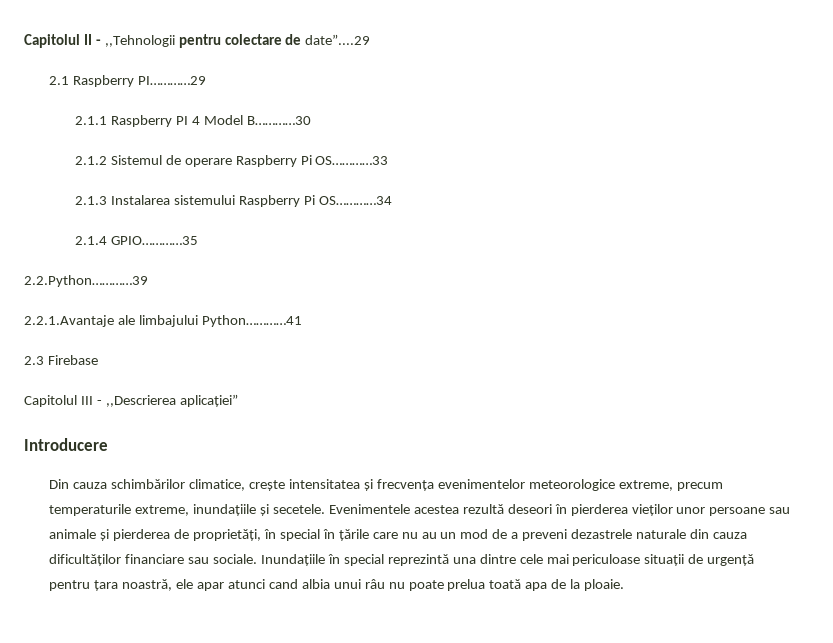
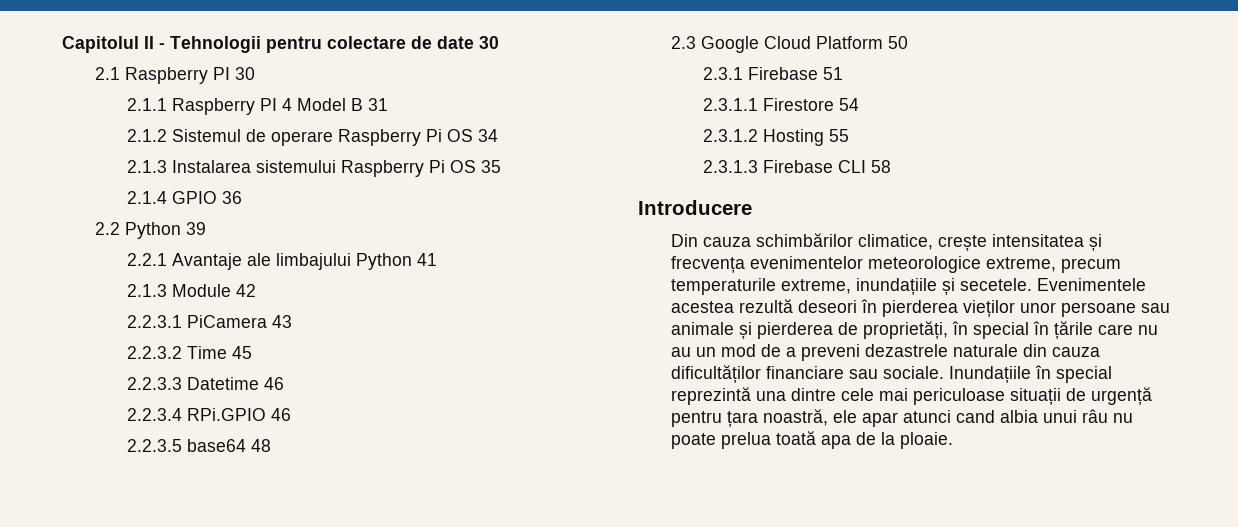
- Capitolul II - ,,Tehnologii pentru colectare de date”....29
+ Capitolul II - Tehnologii pentru colectare de date 30
- 2.1 Raspberry PI…………29
+ 2.1 Raspberry PI 30
- 2.1.1 Raspberry PI 4 Model B…………30
+ 2.1.1 Raspberry PI 4 Model B 31
- 2.1.2 Sistemul de operare Raspberry Pi OS…………33
+ 2.1.2 Sistemul de operare Raspberry Pi OS 34
- 2.1.3 Instalarea sistemului Raspberry Pi OS…………34
+ 2.1.3 Instalarea sistemului Raspberry Pi OS 35
- 2.1.4 GPIO…………35
- 2.2.Python…………39
- 2.2.1.Avantaje ale limbajului Python…………41
- 2.3 Firebase
- Capitolul III - ,,Descrierea aplicației”
+ 2.1.4 GPIO 36
+ 2.2 Python 39
+ 2.2.1 Avantaje ale limbajului Python 41
+ 2.1.3 Module 42
+ 2.2.3.1 PiCamera 43
+ 2.2.3.2 Time 45
+ 2.2.3.3 Datetime 46
+ 2.2.3.4 RPi.GPIO 46
+ 2.2.3.5 base64 48
+ 2.3 Google Cloud Platform 50
+ 2.3.1 Firebase 51
+ 2.3.1.1 Firestore 54
+ 2.3.1.2 Hosting 55
+ 2.3.1.3 Firebase CLI 58

